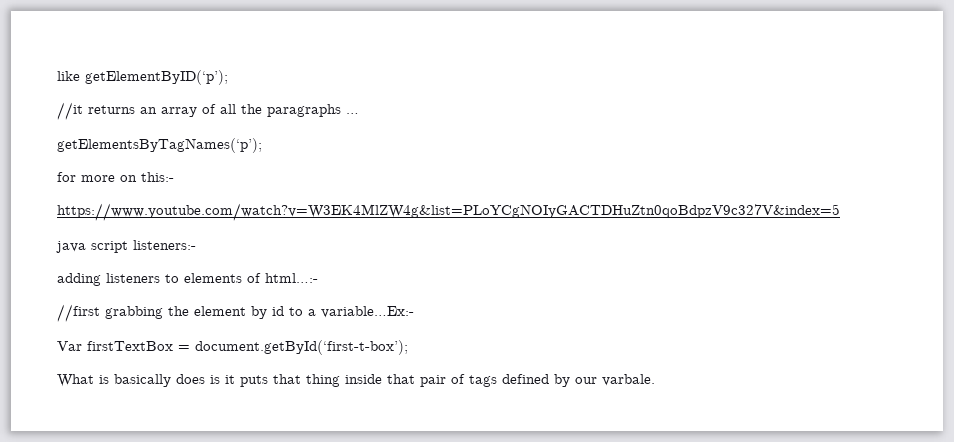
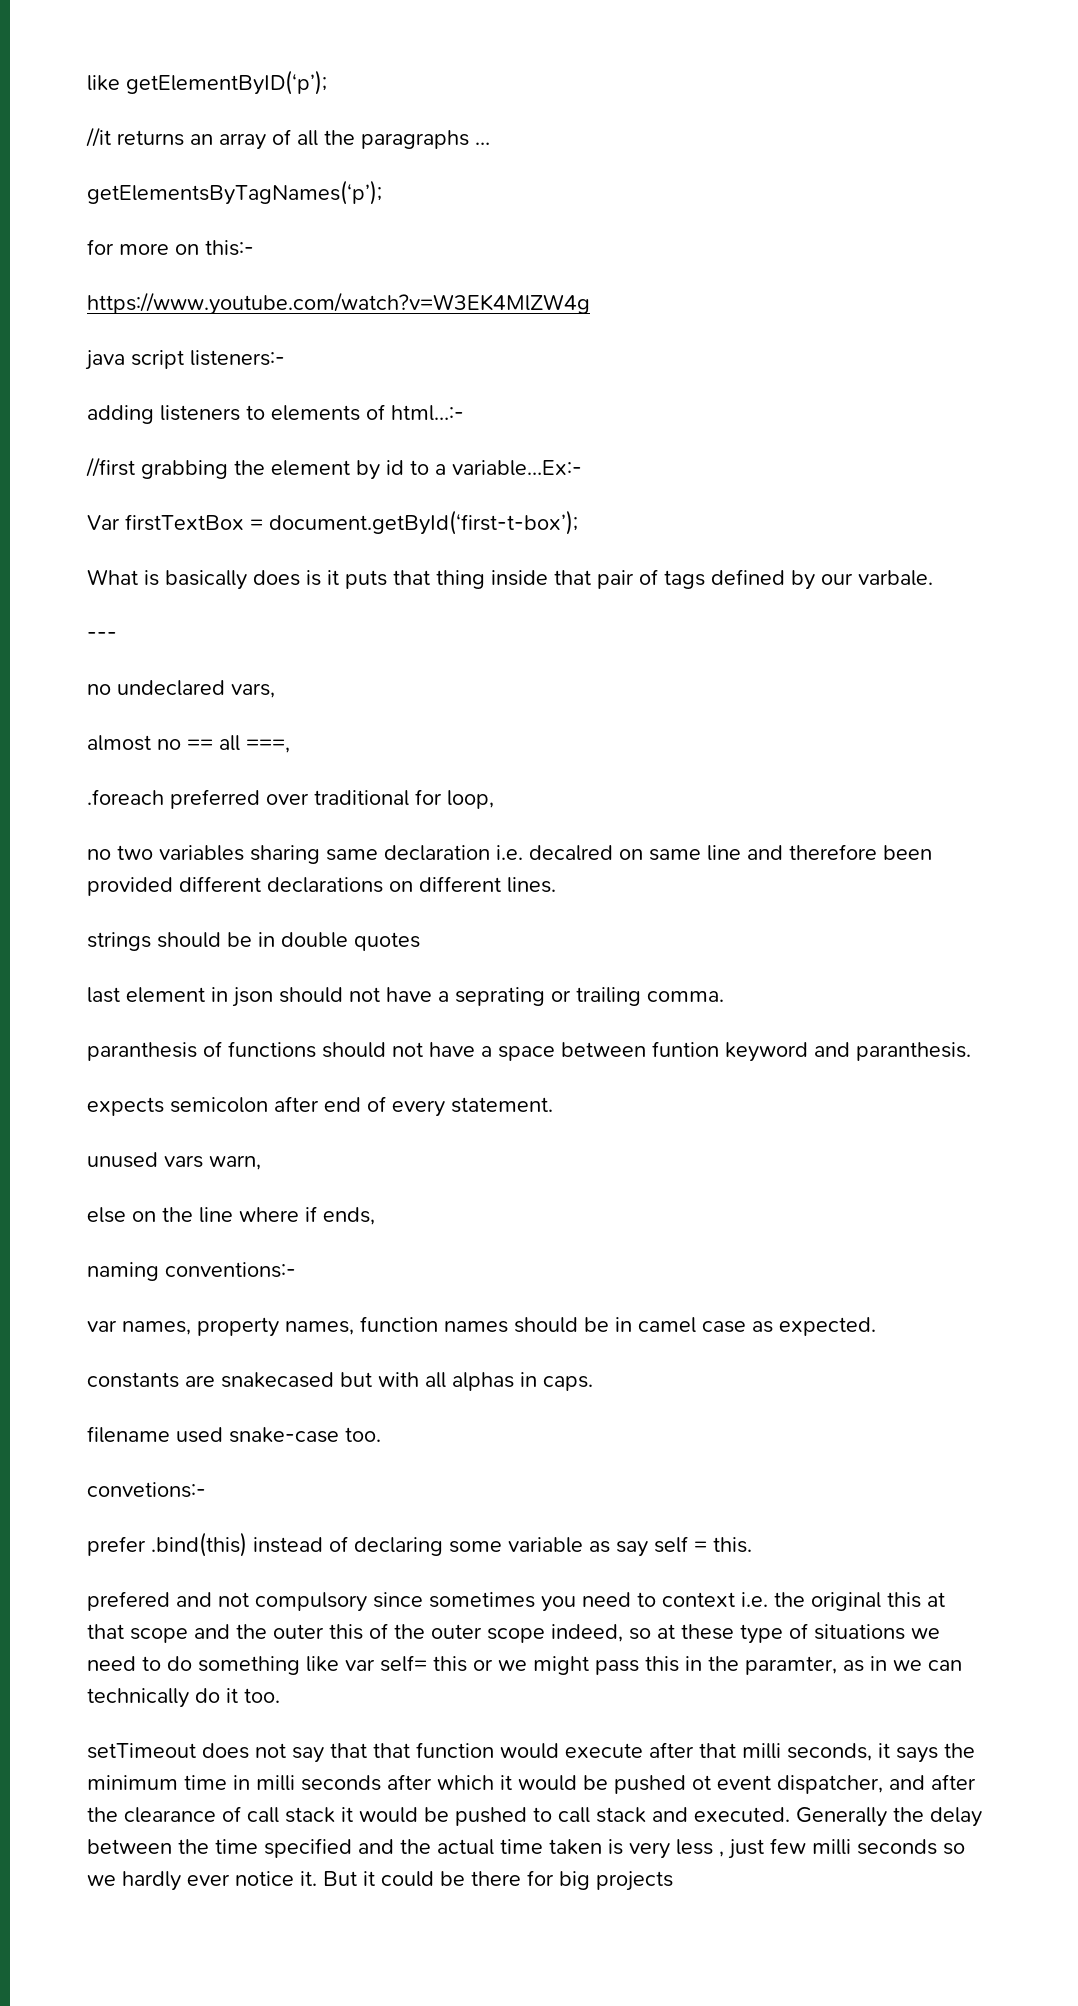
- https://www.youtube.com/watch?v=W3EK4MlZW4g&list=PLoYCgNOIyGACTDHuZtn0qoBdpzV9c327V&index=5
+ https://www.youtube.com/watch?v=W3EK4MlZW4g
+ ---
+ no undeclared vars,
+ almost no == all ===,
+ .foreach preferred over traditional for loop,
+ no two variables sharing same declaration i.e. decalred on same line and therefore been provided different declarations on different lines.
+ strings should be in double quotes
+ last element in json should not have a seprating or trailing comma.
+ paranthesis of functions should not have a space between funtion keyword and paranthesis.
+ expects semicolon after end of every statement.
+ unused vars warn,
+ else on the line where if ends,
+ naming conventions:-
+ var names, property names, function names should be in camel case as expected.
+ constants are snakecased but with all alphas in caps.
+ filename used snake-case too.
+ convetions:-
+ prefer .bind(this) instead of declaring some variable as say self = this.
+ prefered and not compulsory since sometimes you need to context i.e. the original this at that scope and the outer this of the outer scope indeed, so at these type of situations we need to do something like var self= this or we might pass this in the paramter, as in we can technically do it too.
+ setTimeout does not say that that function would execute after that milli seconds, it says the minimum time in milli seconds after which it would be pushed ot event dispatcher, and after the clearance of call stack it would be pushed to call stack and executed. Generally the delay between the time specified and the actual time taken is very less , just few milli seconds so we hardly ever notice it. But it could be there for big projects

